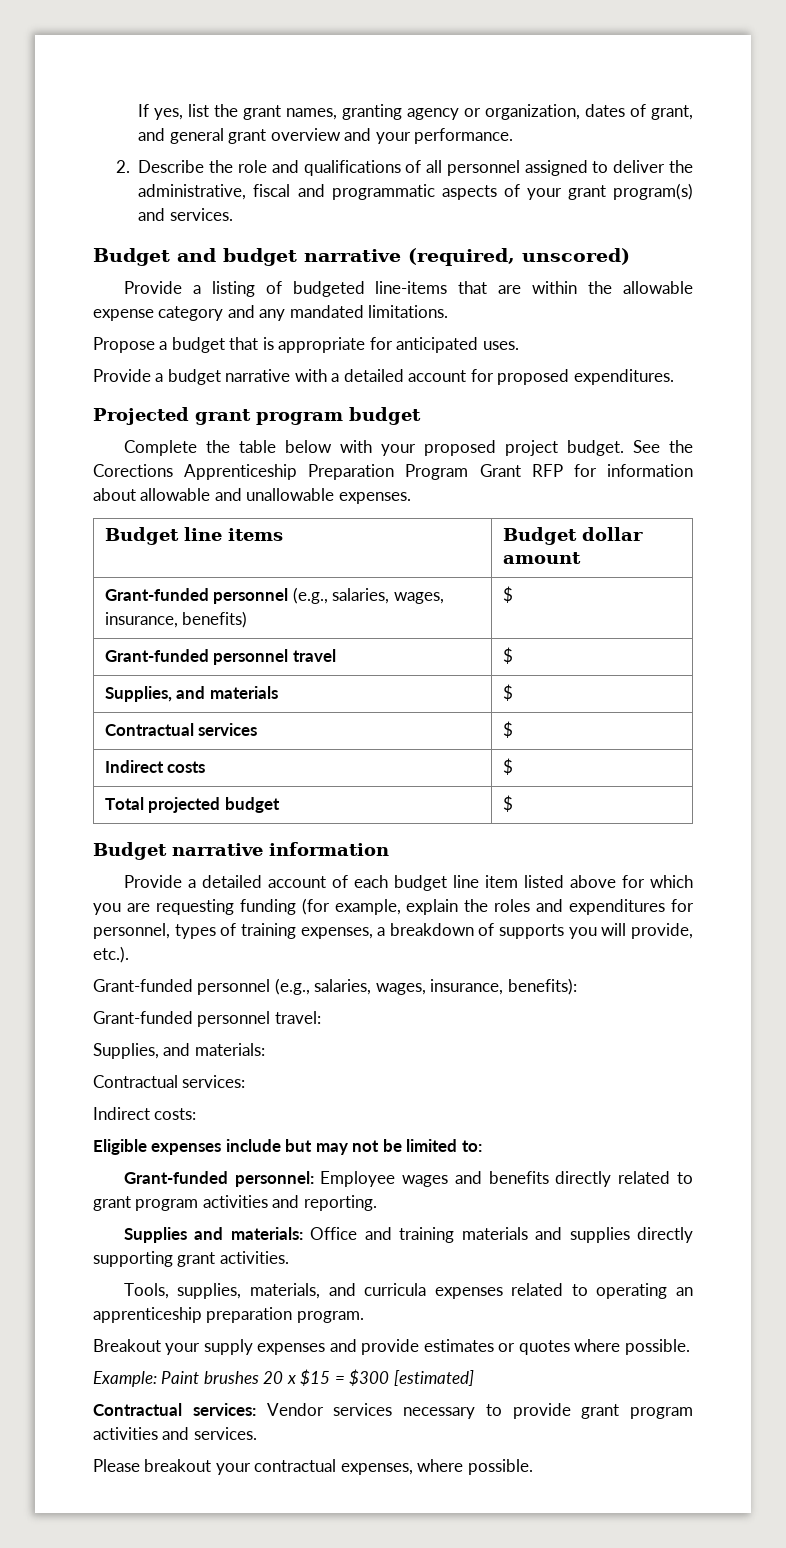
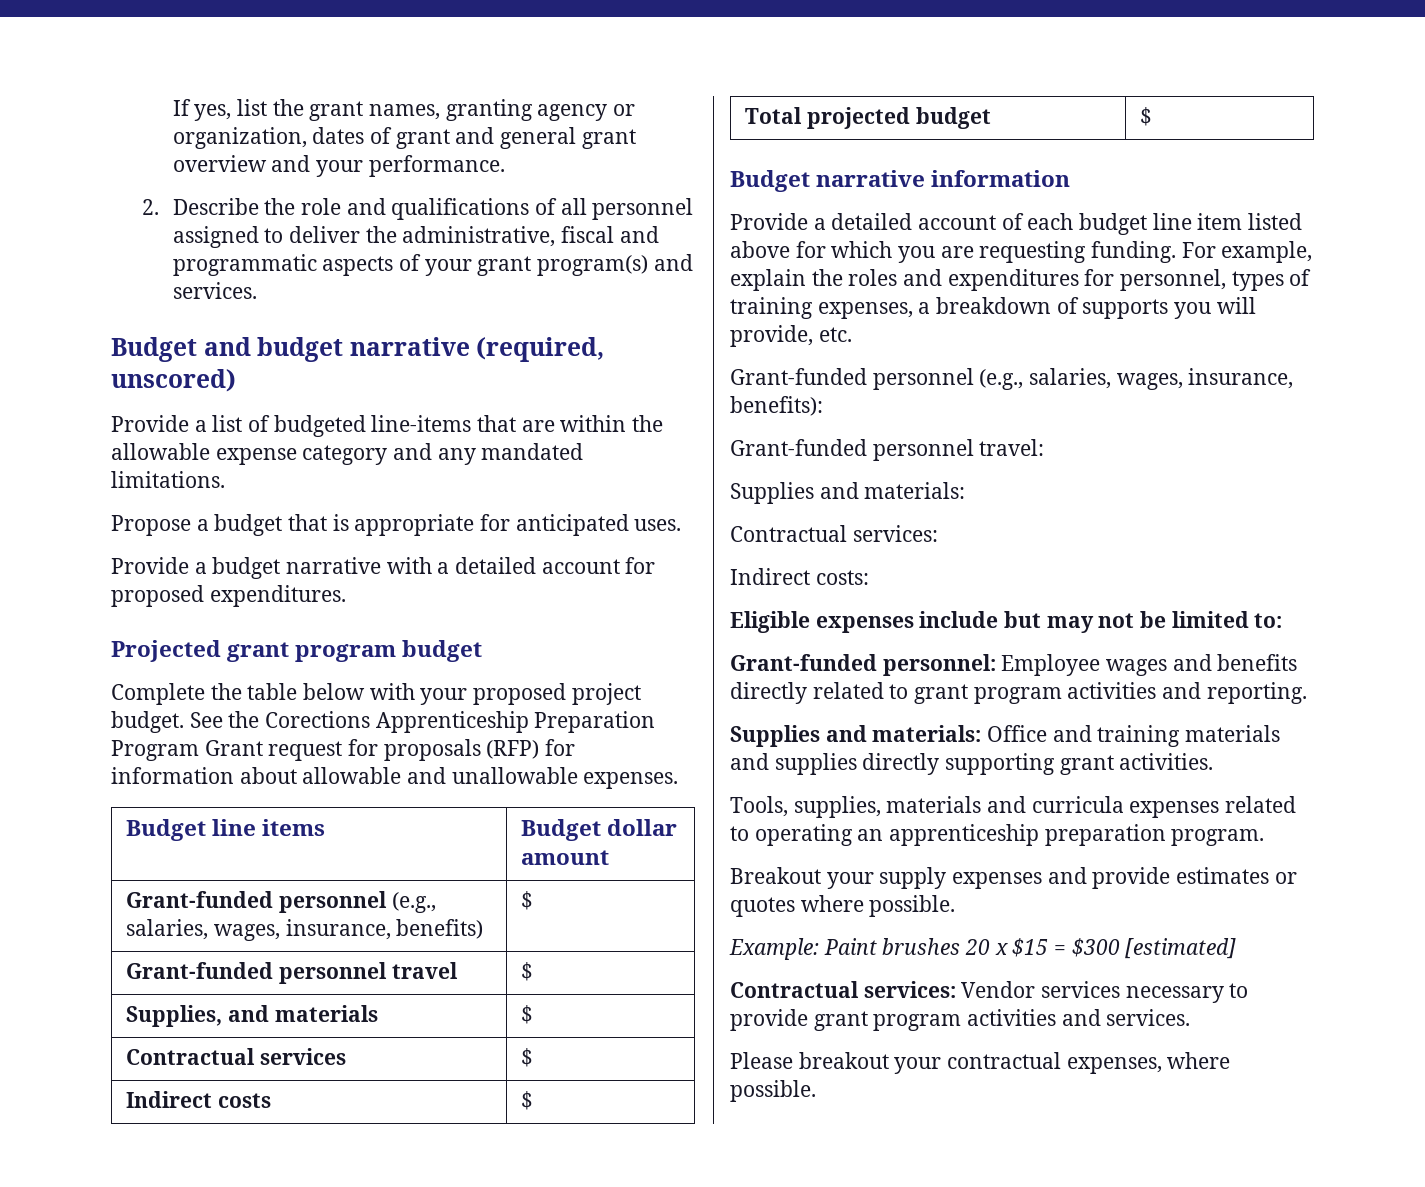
- If yes, list the grant names, granting agency or organization, dates of grant, and general grant overview and your performance.
+ If yes, list the grant names, granting agency or organization, dates of grant and general grant overview and your performance.
- Provide a listing of budgeted line-items that are within the allowable expense category and any mandated limitations.
+ Provide a list of budgeted line-items that are within the allowable expense category and any mandated limitations.
- See the Corections Apprenticeship Preparation Program Grant RFP for information about allowable and unallowable expenses.
+ See the Corections Apprenticeship Preparation Program Grant request for proposals (RFP) for information about allowable and unallowable expenses.
- Provide a detailed account of each budget line item listed above for which you are requesting funding (for example, explain the roles and expenditures for personnel, types of training expenses, a breakdown of supports you will provide, etc.).
+ Provide a detailed account of each budget line item listed above for which you are requesting funding. For example, explain the roles and expenditures for personnel, types of training expenses, a breakdown of supports you will provide, etc.
  Grant-funded personnel travel:
- Supplies, and materials:
+ Supplies and materials:
- Tools, supplies, materials, and curricula expenses related to operating an apprenticeship preparation program.
+ Tools, supplies, materials and curricula expenses related to operating an apprenticeship preparation program.

